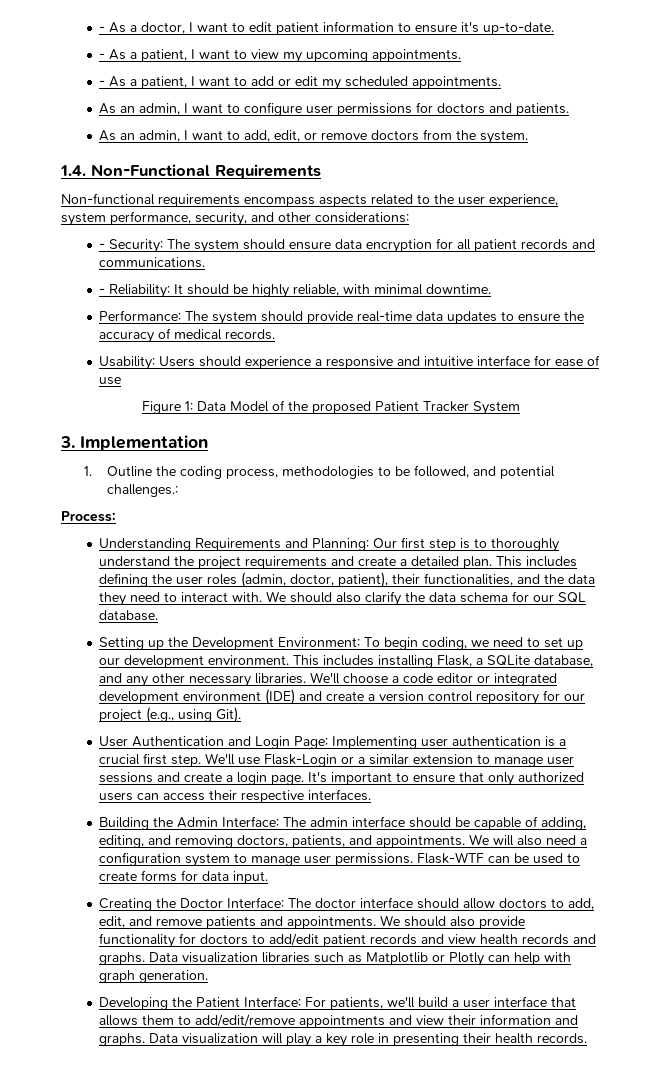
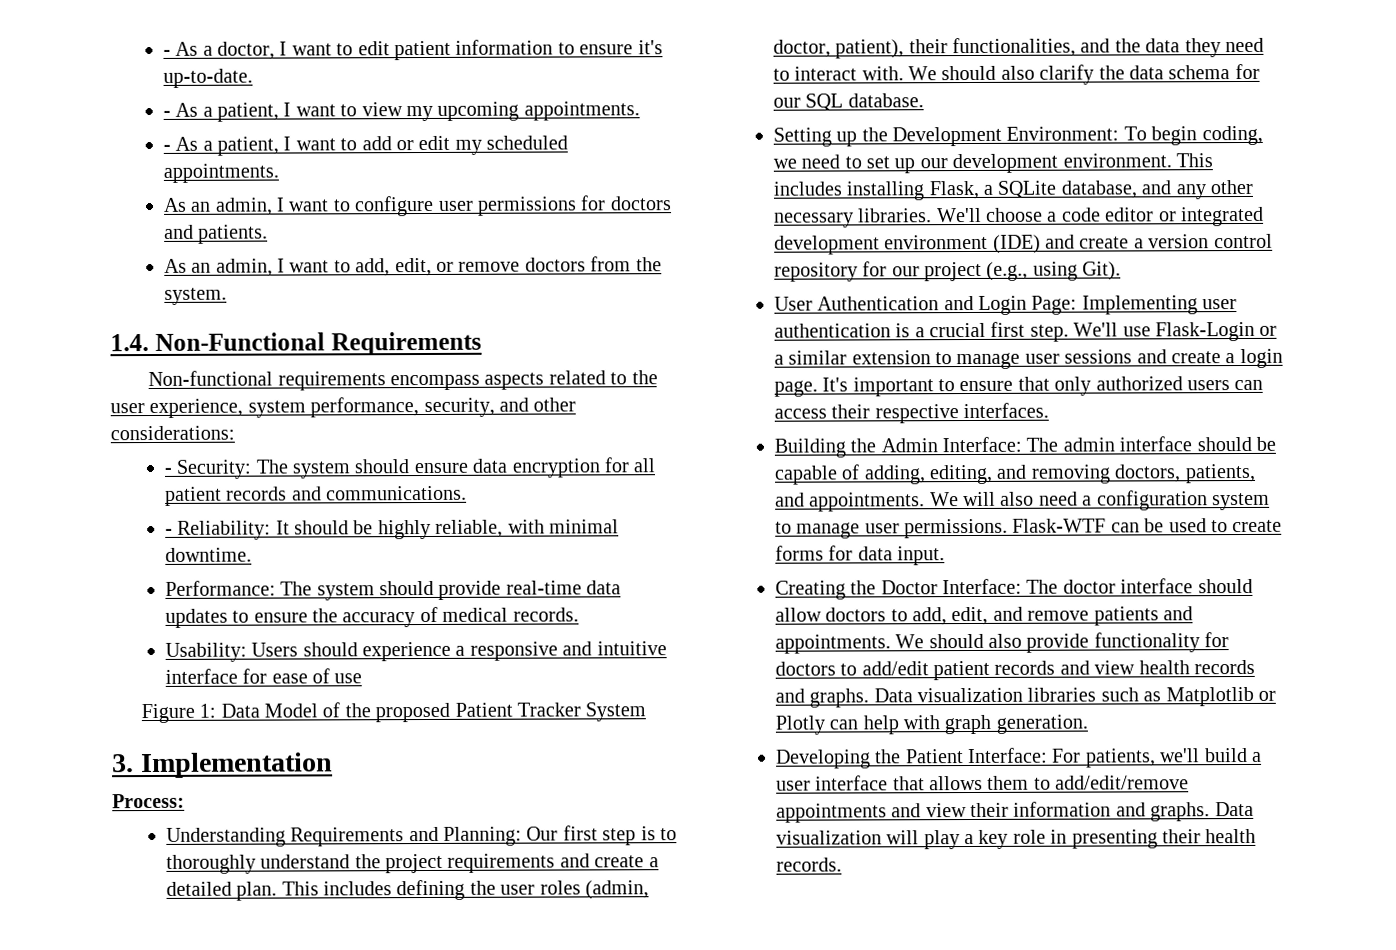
- 1. Outline the coding process, methodologies to be followed, and potential challenges.:

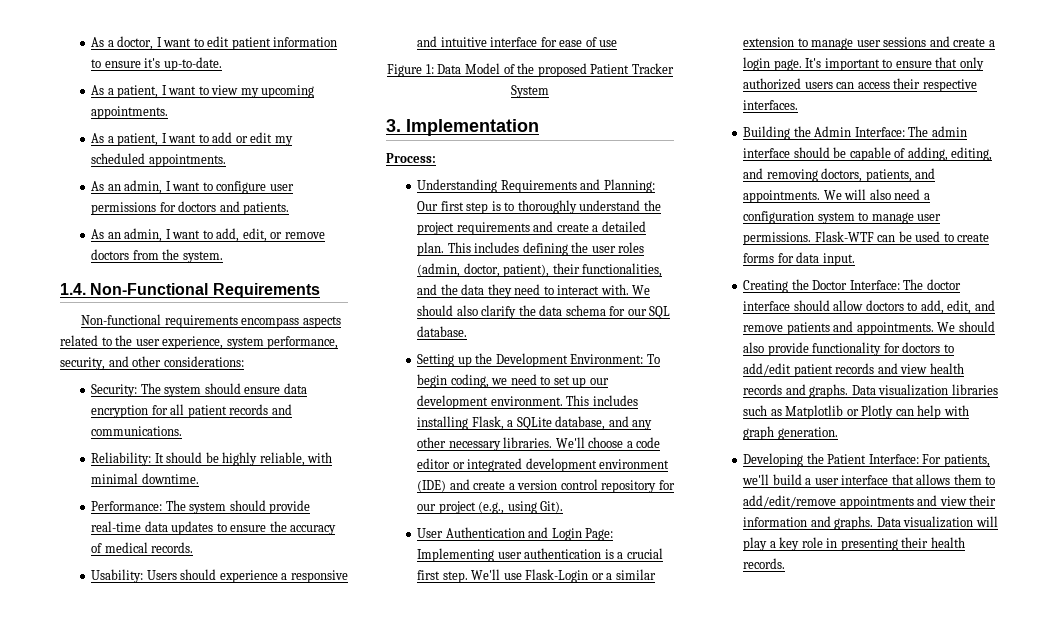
- - As a doctor, I want to edit patient information to ensure it's up-to-date.
+ As a doctor, I want to edit patient information to ensure it's up-to-date.
- - As a patient, I want to view my upcoming appointments.
+ As a patient, I want to view my upcoming appointments.
- - As a patient, I want to add or edit my scheduled appointments.
+ As a patient, I want to add or edit my scheduled appointments.
- - Security: The system should ensure data encryption for all patient records and communications.
+ Security: The system should ensure data encryption for all patient records and communications.
- - Reliability: It should be highly reliable, with minimal downtime.
+ Reliability: It should be highly reliable, with minimal downtime.

